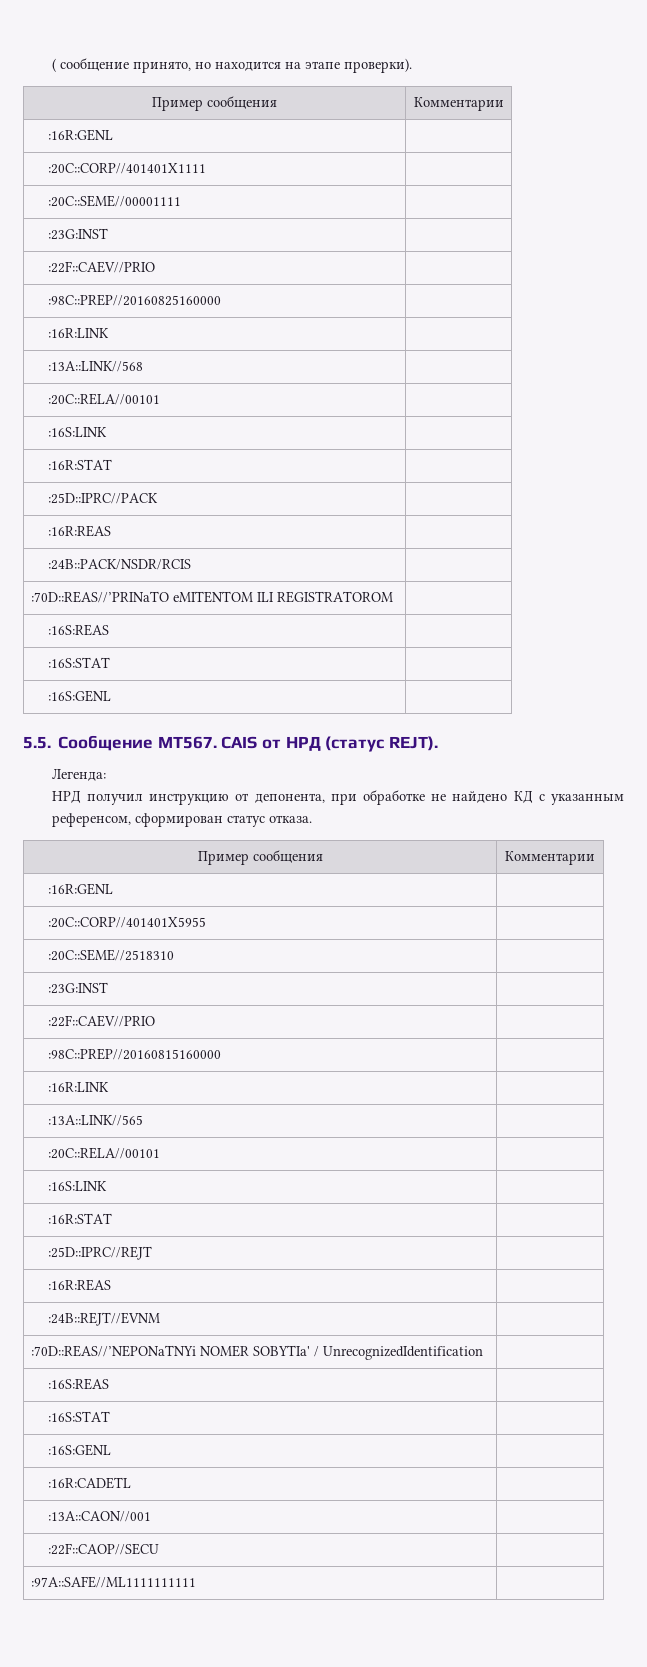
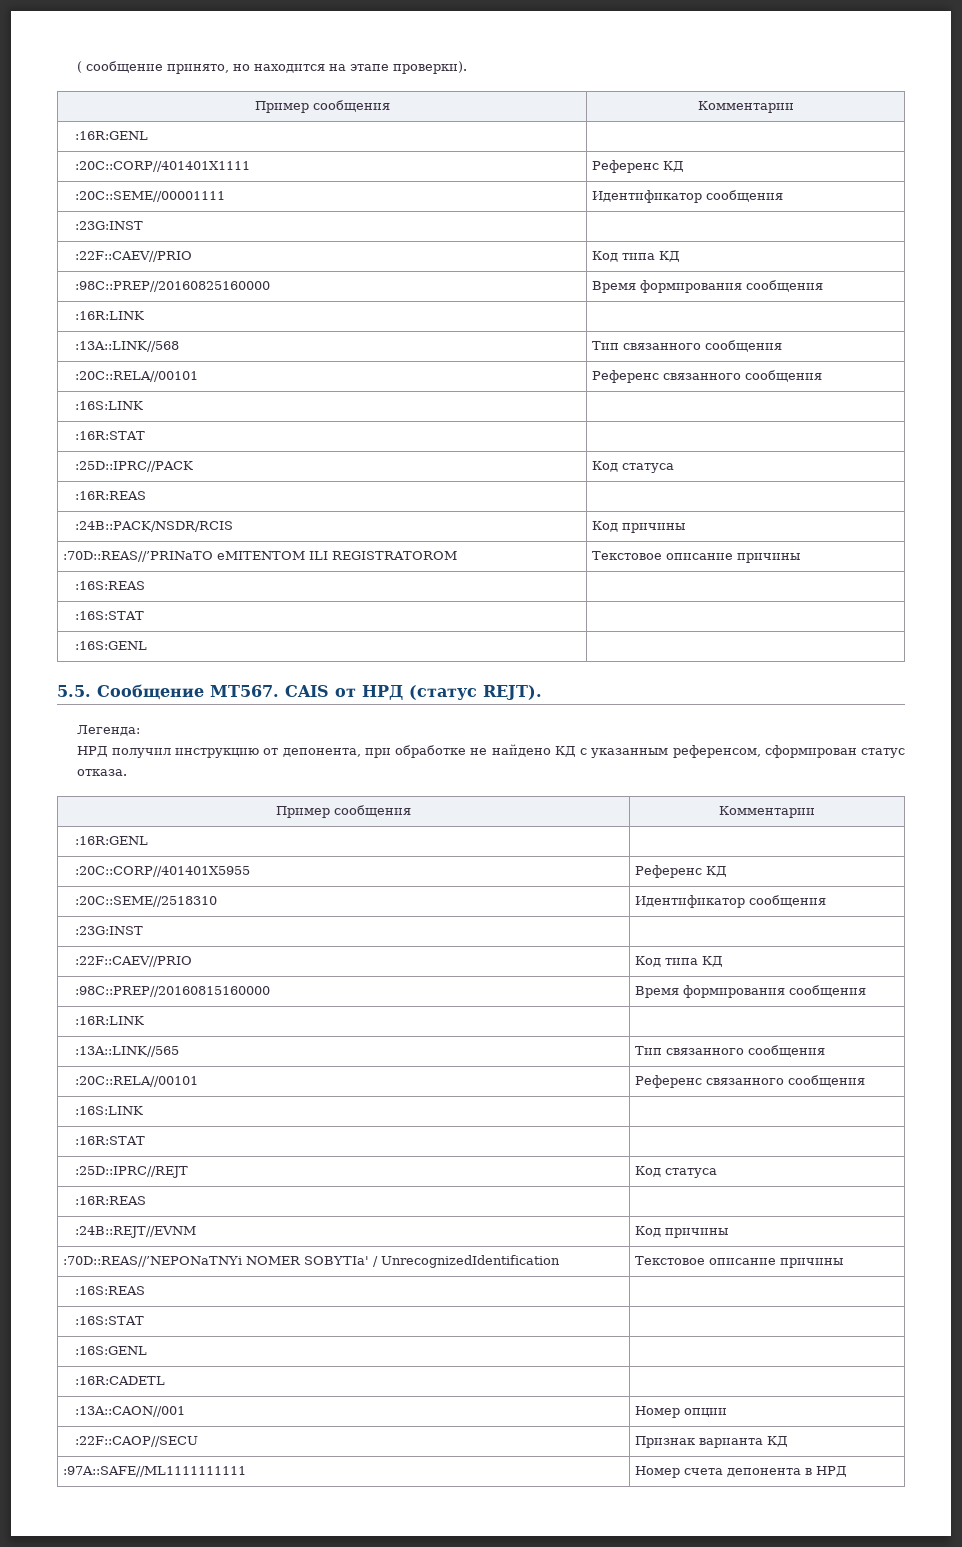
- :20C::CORP//401401X1111 |
+ :20C::CORP//401401X1111 | Референс КД
- :20C::SEME//00001111 |
+ :20C::SEME//00001111 | Идентификатор сообщения
  :23G:INST |
- :22F::CAEV//PRIO |
- :98C::PREP//20160825160000 |
+ :22F::CAEV//PRIO | Код типа КД
+ :98C::PREP//20160825160000 | Время формирования сообщения
  :16R:LINK |
- :13A::LINK//568 |
- :20C::RELA//00101 |
+ :13A::LINK//568 | Тип связанного сообщения
+ :20C::RELA//00101 | Референс связанного сообщения
- :25D::IPRC//PACK |
+ :25D::IPRC//PACK | Код статуса
- :24B::PACK/NSDR/RCIS |
+ :24B::PACK/NSDR/RCIS | Код причины
- :70D::REAS//’PRINaTO eMITENTOM ILI REGISTRATOROM |
+ :70D::REAS//’PRINaTO eMITENTOM ILI REGISTRATOROM | Текстовое описание причины
- :20C::CORP//401401X5955 |
+ :20C::CORP//401401X5955 | Референс КД
- :20C::SEME//2518310 |
+ :20C::SEME//2518310 | Идентификатор сообщения
  :23G:INST |
- :22F::CAEV//PRIO |
- :98C::PREP//20160815160000 |
+ :22F::CAEV//PRIO | Код типа КД
+ :98C::PREP//20160815160000 | Время формирования сообщения
  :16R:LINK |
- :13A::LINK//565 |
- :20C::RELA//00101 |
+ :13A::LINK//565 | Тип связанного сообщения
+ :20C::RELA//00101 | Референс связанного сообщения
- :25D::IPRC//REJT |
+ :25D::IPRC//REJT | Код статуса
- :24B::REJT//EVNM |
+ :24B::REJT//EVNM | Код причины
- :70D::REAS//’NEPONaTNYi NOMER SOBYTIa' / UnrecognizedIdentification |
+ :70D::REAS//’NEPONaTNYi NOMER SOBYTIa' / UnrecognizedIdentification | Текстовое описание причины
- :13A::CAON//001 |
+ :13A::CAON//001 | Номер опции
- :22F::CAOP//SECU |
- :97A::SAFE//ML1111111111 |
+ :22F::CAOP//SECU | Признак варианта КД
+ :97A::SAFE//ML1111111111 | Номер счета депонента в НРД

